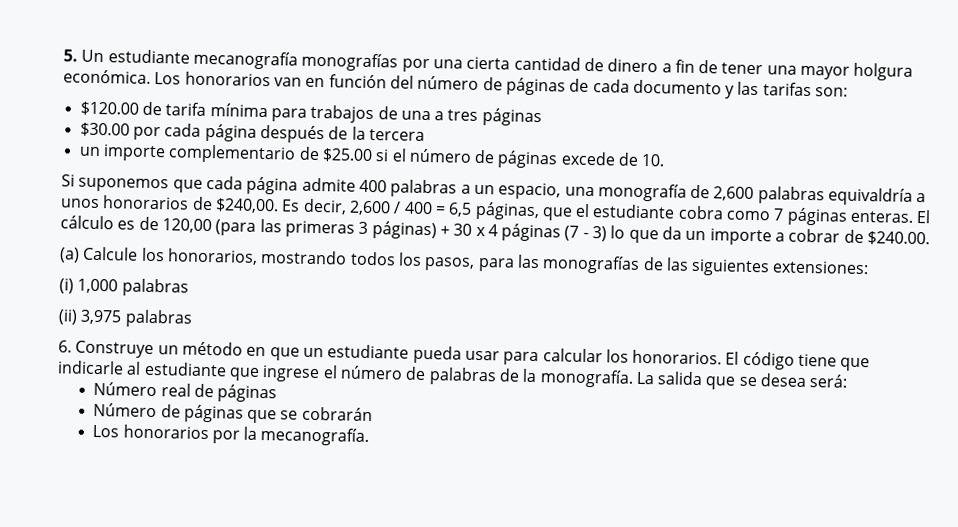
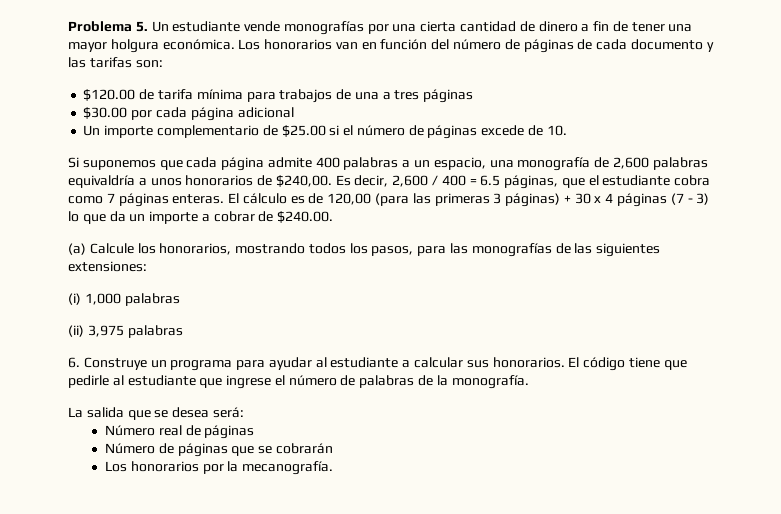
- 5. Un estudiante mecanografía monografías por una cierta cantidad de dinero a fin de tener una mayor holgura económica.
+ Problema 5. Un estudiante vende monografías por una cierta cantidad de dinero a fin de tener una mayor holgura económica.
- $30.00 por cada página después de la tercera
- un importe complementario de $25.00 si el número de páginas excede de 10.
+ $30.00 por cada página adicional
+ Un importe complementario de $25.00 si el número de páginas excede de 10.
- Es decir, 2,600 / 400 = 6,5 páginas, que el estudiante cobra como 7 páginas enteras.
+ Es decir, 2,600 / 400 = 6.5 páginas, que el estudiante cobra como 7 páginas enteras.
- 6. Construye un método en que un estudiante pueda usar para calcular los honorarios.
+ 6. Construye un programa para ayudar al estudiante a calcular sus honorarios.
- El código tiene que indicarle al estudiante que ingrese el número de palabras de la monografía. La salida que se desea será:
+ El código tiene que pedirle al estudiante que ingrese el número de palabras de la monografía.
+ La salida que se desea será:

